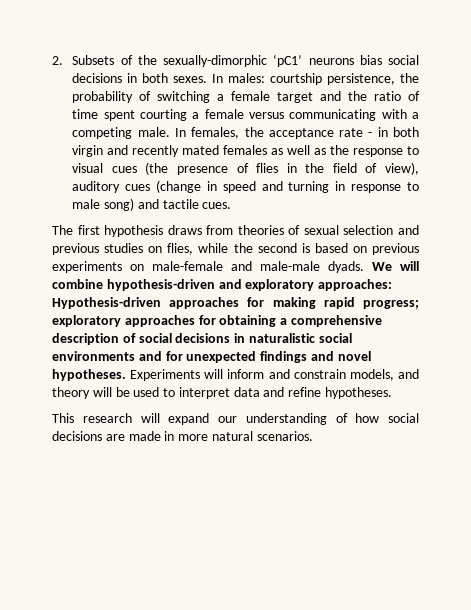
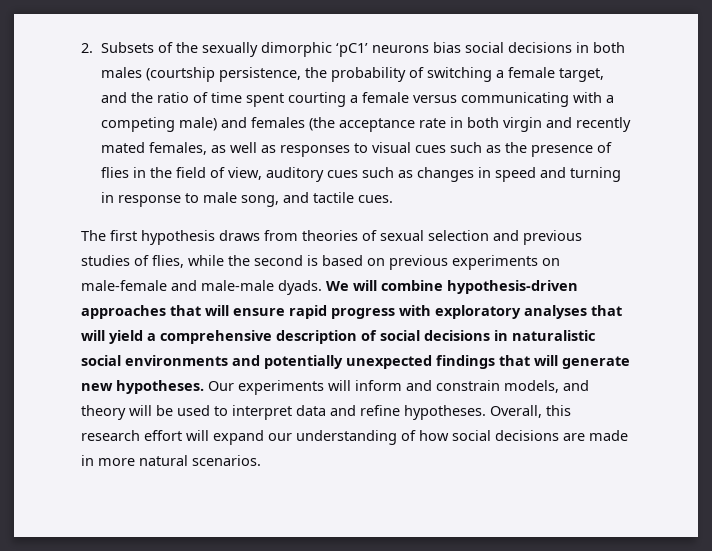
- 2. Subsets of the sexually-dimorphic ‘pC1’ neurons bias social decisions in both sexes. In males: courtship persistence, the probability of switching a female target and the ratio of time spent courting a female versus communicating with a competing male. In females, the acceptance rate - in both virgin and recently mated females as well as the response to visual cues (the presence of flies in the field of view), auditory cues (change in speed and turning in response to male song) and tactile cues.
+ 2. Subsets of the sexually dimorphic ‘pC1’ neurons bias social decisions in both males (courtship persistence, the probability of switching a female target, and the ratio of time spent courting a female versus communicating with a competing male) and females (the acceptance rate in both virgin and recently mated females, as well as responses to visual cues such as the presence of flies in the field of view, auditory cues such as changes in speed and turning in response to male song, and tactile cues.
- The first hypothesis draws from theories of sexual selection and previous studies on flies, while the second is based on previous experiments on male-female and male-male dyads.
+ The first hypothesis draws from theories of sexual selection and previous studies of flies, while the second is based on previous experiments on male-female and male-male dyads.
- We will combine hypothesis-driven and exploratory approaches: Hypothesis-driven approaches for making rapid progress; exploratory approaches for obtaining a comprehensive description of social decisions in naturalistic social environments and for unexpected findings and novel hypotheses. Experiments will inform and constrain models, and theory will be used to interpret data and refine hypotheses.
- This research will expand our understanding of how social decisions are made in more natural scenarios.
+ We will combine hypothesis-driven approaches that will ensure rapid progress with exploratory analyses that will yield a comprehensive description of social decisions in naturalistic social environments and potentially unexpected findings that will generate new hypotheses. Our experiments will inform and constrain models, and theory will be used to interpret data and refine hypotheses. Overall, this research effort will expand our understanding of how social decisions are made in more natural scenarios.

